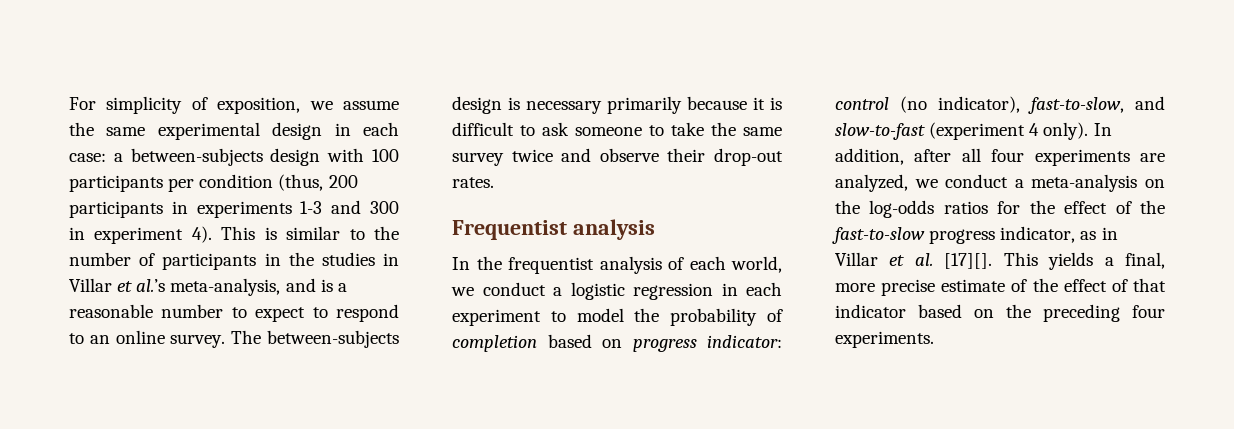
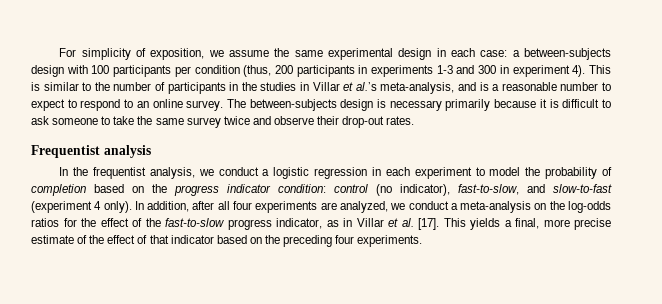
- In the frequentist analysis of each world, we conduct a logistic regression in each experiment to model the probability of completion based on progress indicator: control (no indicator), fast-to-slow, and slow-to-fast (experiment 4 only).
+ In the frequentist analysis, we conduct a logistic regression in each experiment to model the probability of completion based on the progress indicator condition: control (no indicator), fast-to-slow, and slow-to-fast (experiment 4 only).
- In addition, after all four experiments are analyzed, we conduct a meta-analysis on the log-odds ratios for the effect of the fast-to-slow progress indicator, as in Villar et al. [17][].
+ In addition, after all four experiments are analyzed, we conduct a meta-analysis on the log-odds ratios for the effect of the fast-to-slow progress indicator, as in Villar et al. [17].

